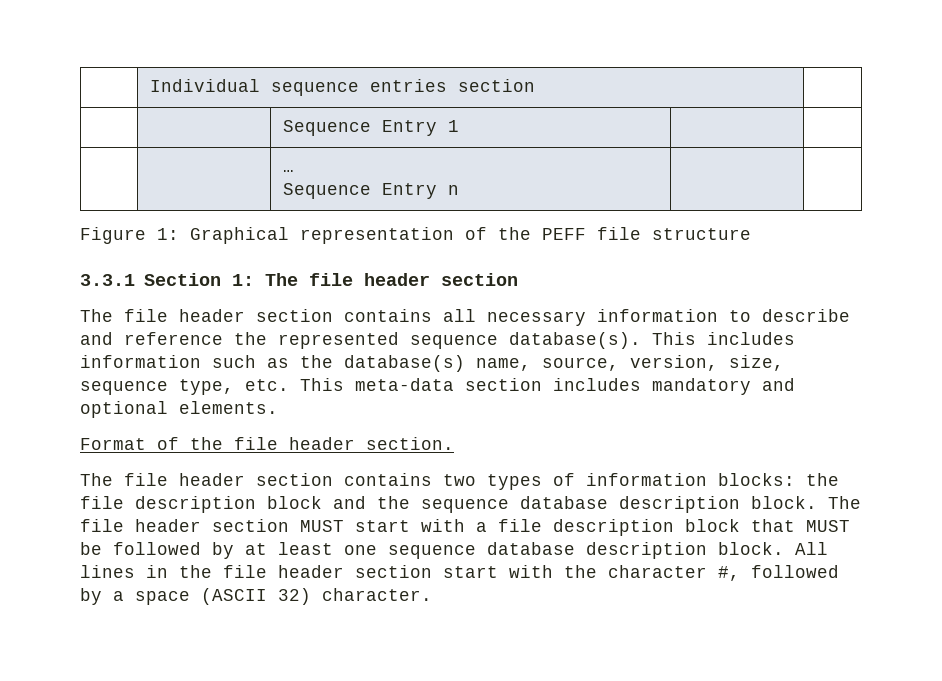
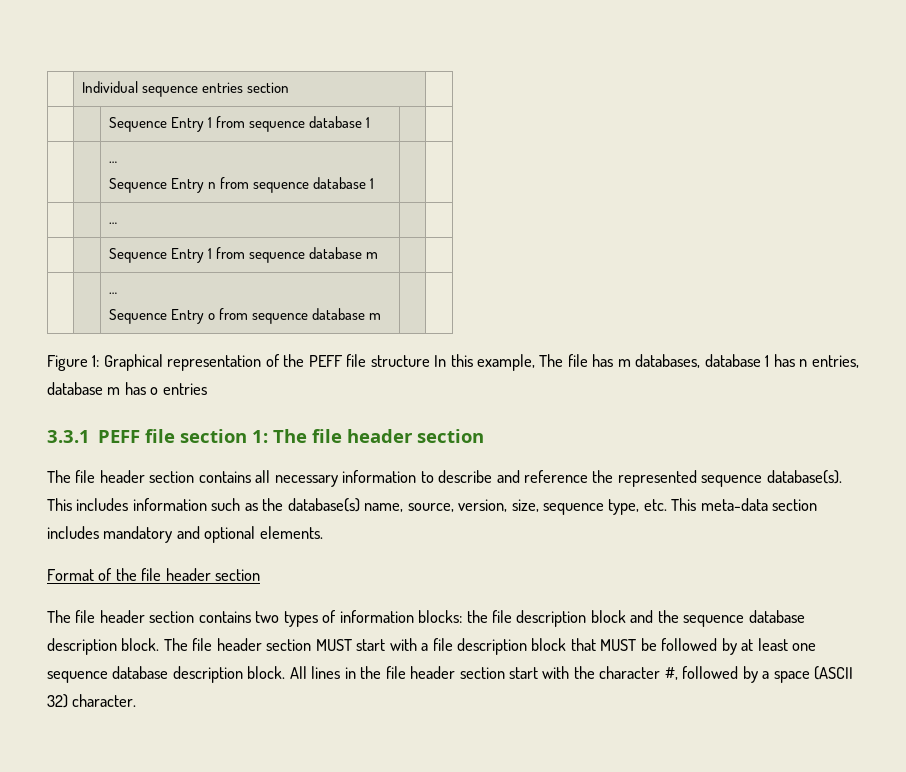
- | | Sequence Entry 1 | |
+ | | Sequence Entry 1 from sequence database 1 | |
  | | …
- Sequence Entry n | |
+ Sequence Entry n from sequence database 1 | |
+ | | … | |
+ | | Sequence Entry 1 from sequence database m | |
+ | | …
+ Sequence Entry o from sequence database m | |
- Figure 1: Graphical representation of the PEFF file structure
- 3.3.1 Section 1: The file header section
+ Figure 1: Graphical representation of the PEFF file structure In this example, The file has m databases, database 1 has n entries, database m has o entries
+ 3.3.1 PEFF file section 1: The file header section
- Format of the file header section.
+ Format of the file header section

